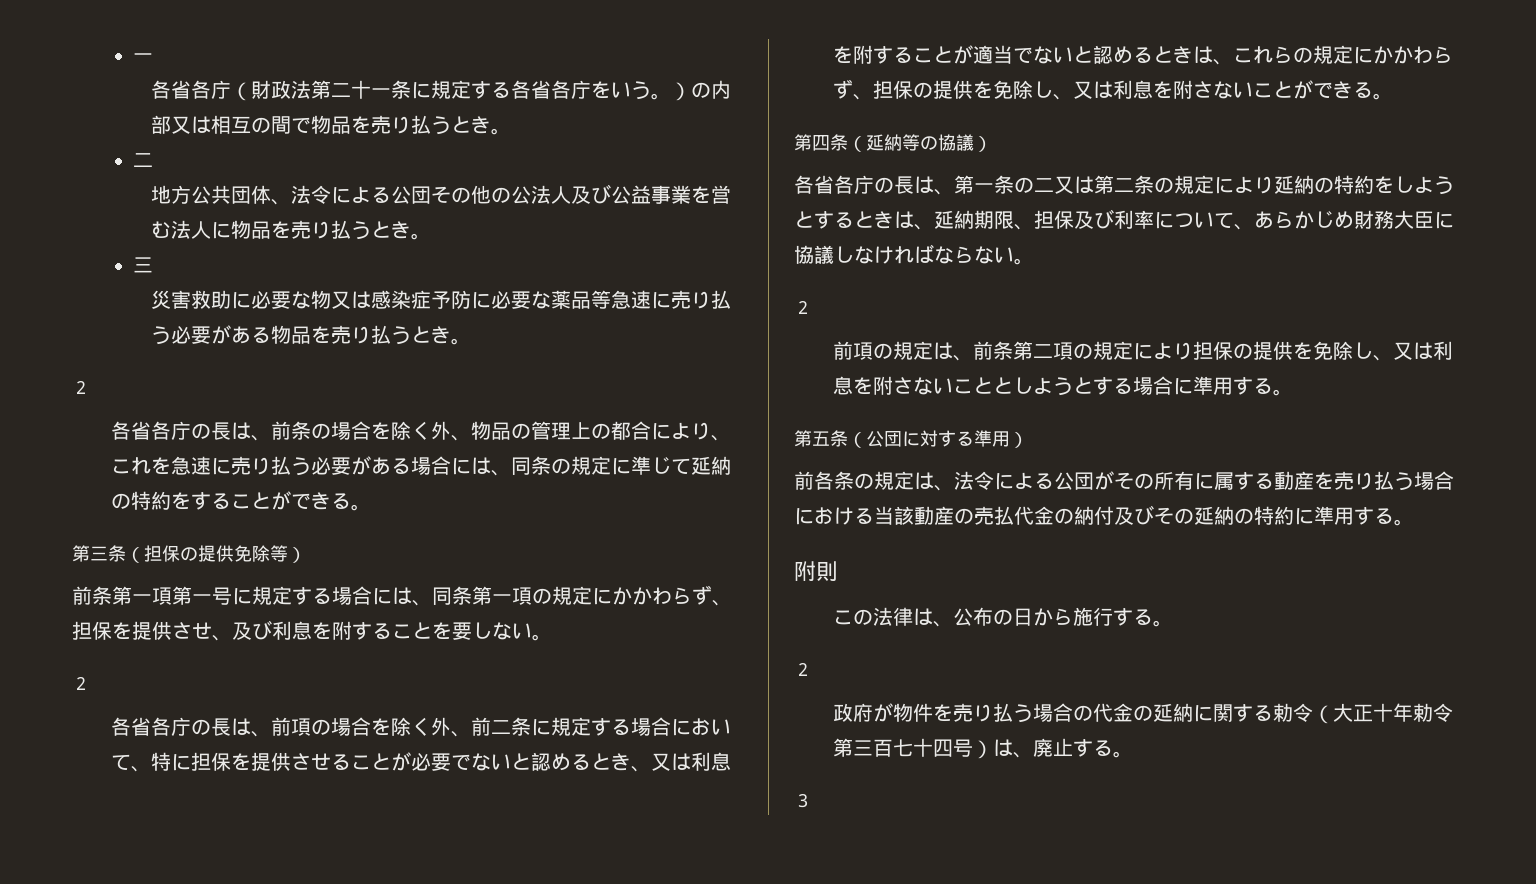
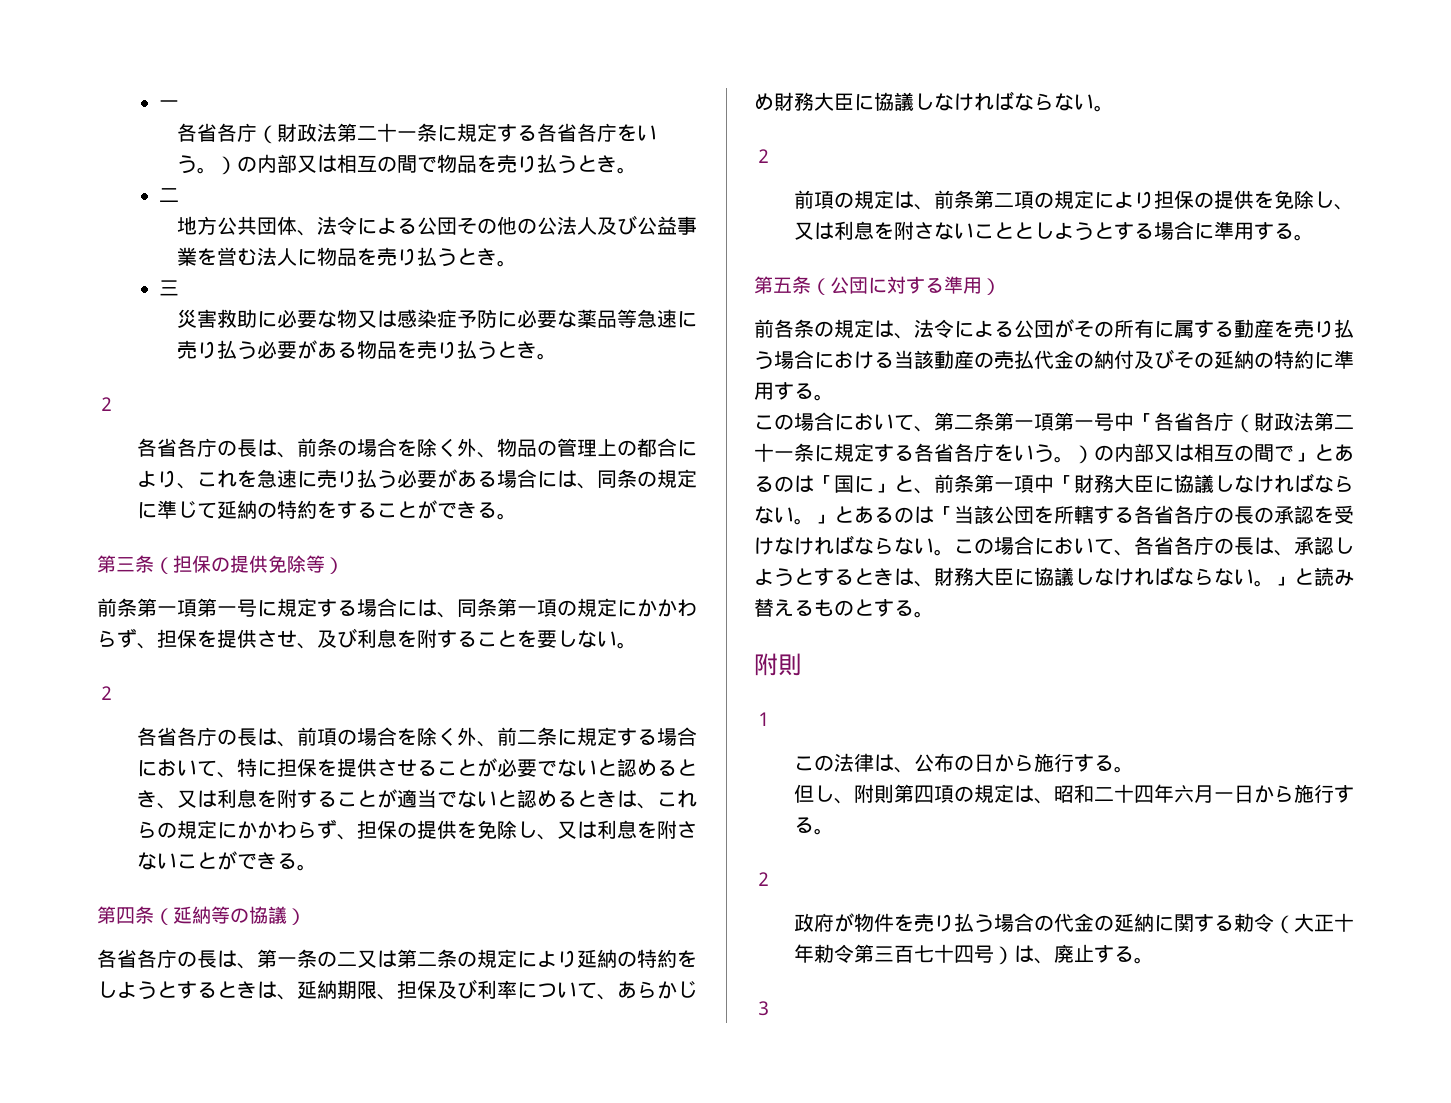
+ この場合において、第二条第一項第一号中「各省各庁（財政法第二十一条に規定する各省各庁をいう。）の内部又は相互の間で」とあるのは「国に」と、前条第一項中「財務大臣に協議しなければならない。」とあるのは「当該公団を所轄する各省各庁の長の承認を受けなければならない。この場合において、各省各庁の長は、承認しようとするときは、財務大臣に協議しなければならない。」と読み替えるものとする。
  附則
+ １
+ 但し、附則第四項の規定は、昭和二十四年六月一日から施行する。

